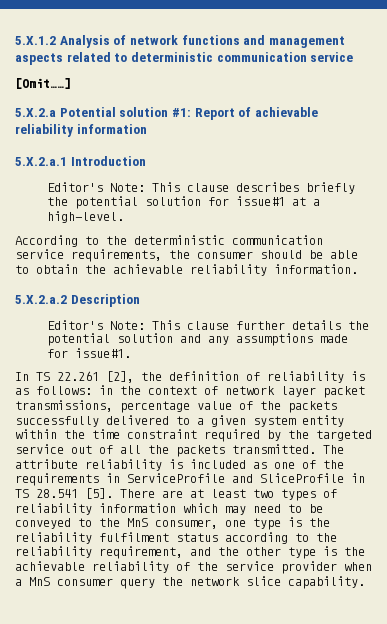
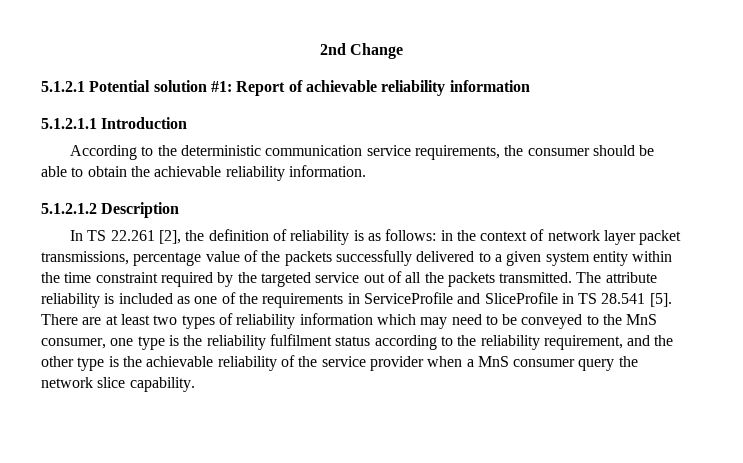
- 5.X.1.2 Analysis of network functions and management aspects related to deterministic communication service
- [Omit……]
- 5.X.2.a Potential solution #1: Report of achievable reliability information
+ 2nd Change
+ 5.1.2.1 Potential solution #1: Report of achievable reliability information
- 5.X.2.a.1 Introduction
+ 5.1.2.1.1 Introduction
- Editor's Note: This clause describes briefly the potential solution for issue#1 at a high-level.
- 5.X.2.a.2 Description
+ 5.1.2.1.2 Description
- Editor's Note: This clause further details the potential solution and any assumptions made for issue#1.

